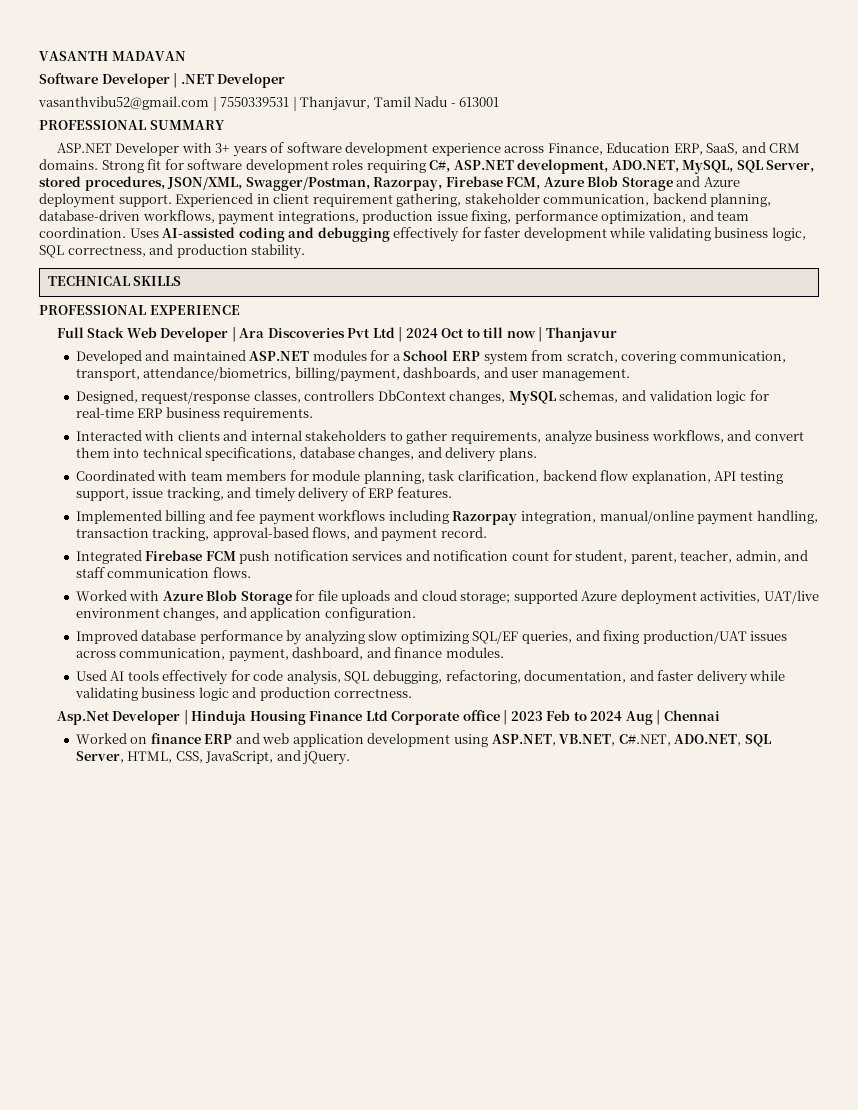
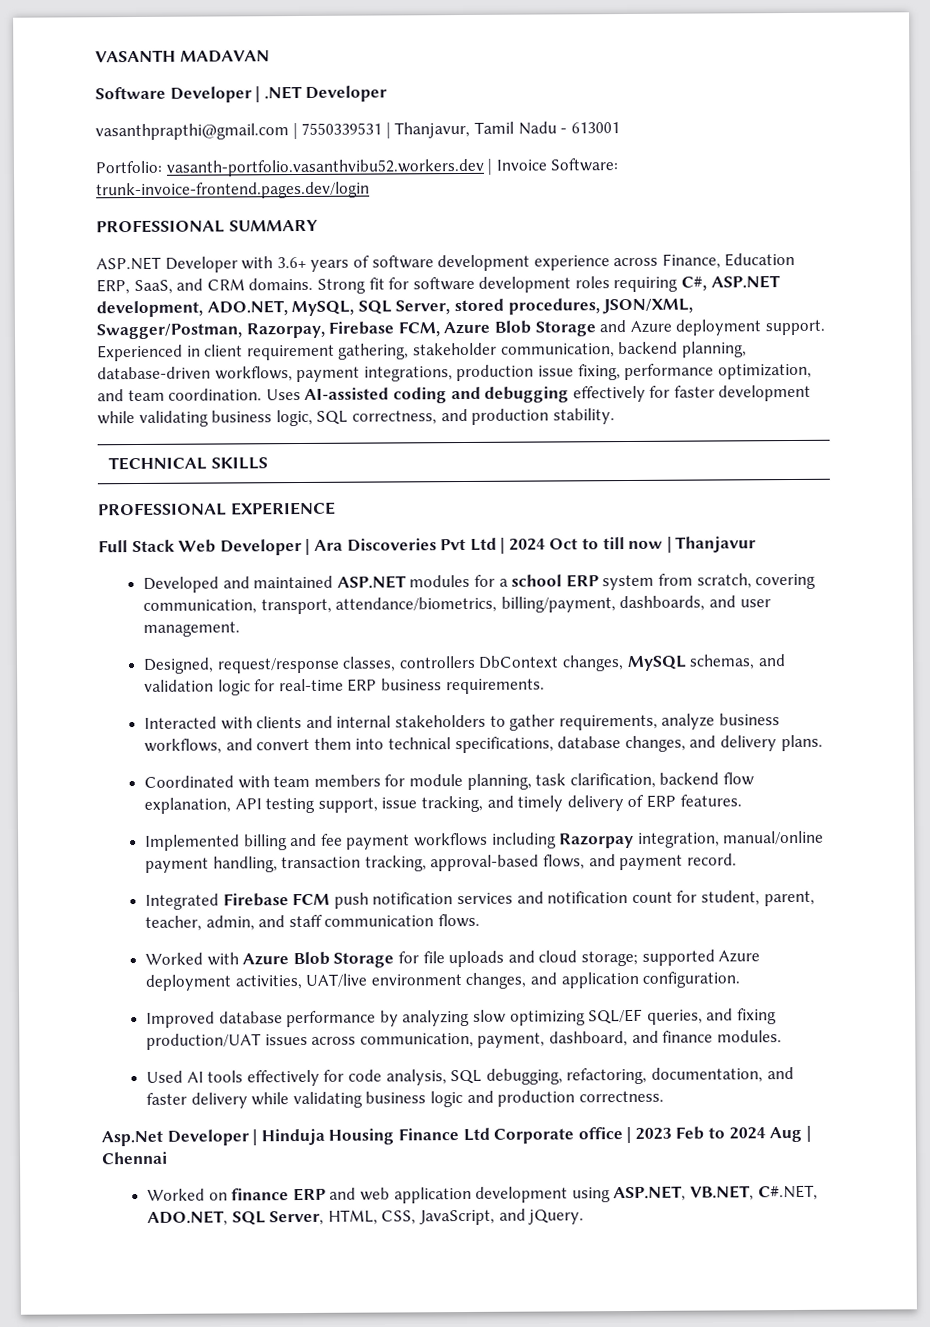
- vasanthvibu52@gmail.com | 7550339531 | Thanjavur, Tamil Nadu - 613001
+ vasanthprapthi@gmail.com | 7550339531 | Thanjavur, Tamil Nadu - 613001
+ Portfolio: vasanth-portfolio.vasanthvibu52.workers.dev | Invoice Software: trunk-invoice-frontend.pages.dev/login
- ASP.NET Developer with 3+ years of software development experience across Finance, Education ERP, SaaS, and CRM domains.
+ ASP.NET Developer with 3.6+ years of software development experience across Finance, Education ERP, SaaS, and CRM domains.
- Developed and maintained ASP.NET modules for a School ERP system from scratch, covering communication, transport, attendance/biometrics, billing/payment, dashboards, and user management.
+ Developed and maintained ASP.NET modules for a school ERP system from scratch, covering communication, transport, attendance/biometrics, billing/payment, dashboards, and user management.

